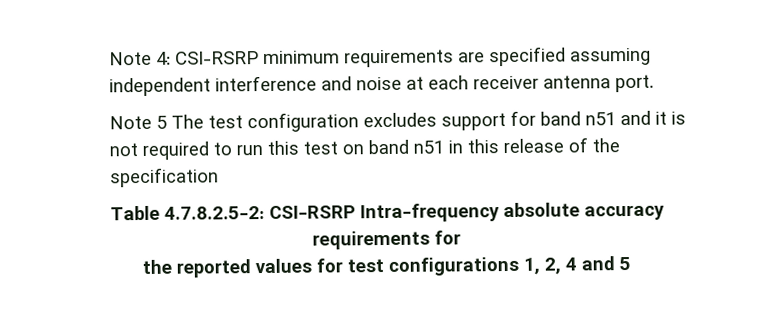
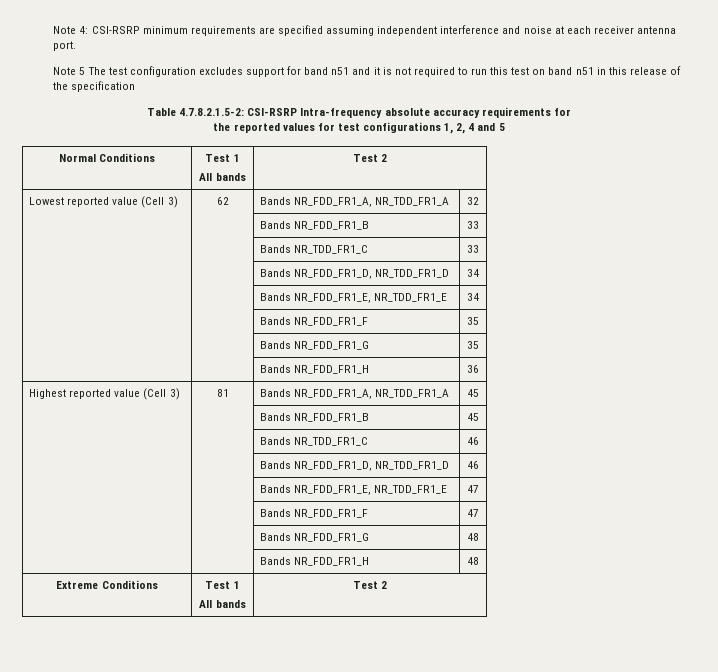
- Table 4.7.8.2.5-2: CSI-RSRP Intra-frequency absolute accuracy requirements for
+ Table 4.7.8.2.1.5-2: CSI-RSRP Intra-frequency absolute accuracy requirements for
+ Normal Conditions | Test 1
+ All bands | Test 2
+ Lowest reported value (Cell 3) | 62 | Bands NR_FDD_FR1_A, NR_TDD_FR1_A | 32
+ | | Bands NR_FDD_FR1_B | 33
+ | | Bands NR_TDD_FR1_C | 33
+ | | Bands NR_FDD_FR1_D, NR_TDD_FR1_D | 34
+ | | Bands NR_FDD_FR1_E, NR_TDD_FR1_E | 34
+ | | Bands NR_FDD_FR1_F | 35
+ | | Bands NR_FDD_FR1_G | 35
+ | | Bands NR_FDD_FR1_H | 36
+ Highest reported value (Cell 3) | 81 | Bands NR_FDD_FR1_A, NR_TDD_FR1_A | 45
+ | | Bands NR_FDD_FR1_B | 45
+ | | Bands NR_TDD_FR1_C | 46
+ | | Bands NR_FDD_FR1_D, NR_TDD_FR1_D | 46
+ | | Bands NR_FDD_FR1_E, NR_TDD_FR1_E | 47
+ | | Bands NR_FDD_FR1_F | 47
+ | | Bands NR_FDD_FR1_G | 48
+ | | Bands NR_FDD_FR1_H | 48
+ Extreme Conditions | Test 1
+ All bands | Test 2

